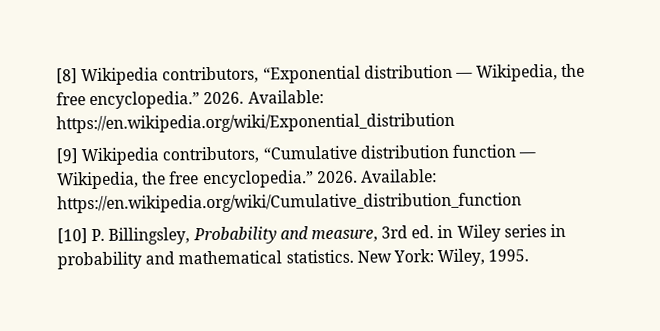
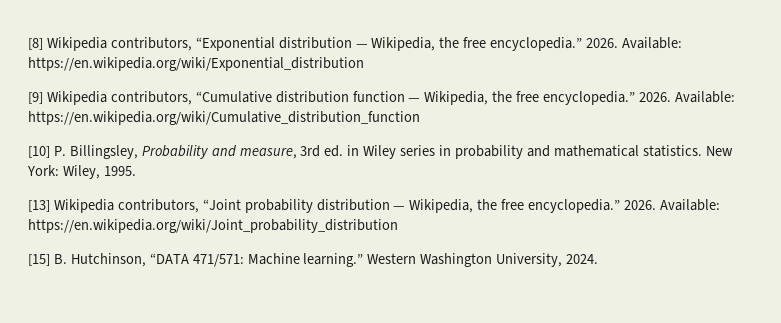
+ [13] Wikipedia contributors, “Joint probability distribution — Wikipedia, the free encyclopedia.” 2026. Available: https://en.wikipedia.org/wiki/Joint_probability_distribution
+ [15] B. Hutchinson, “DATA 471/571: Machine learning.” Western Washington University, 2024.

